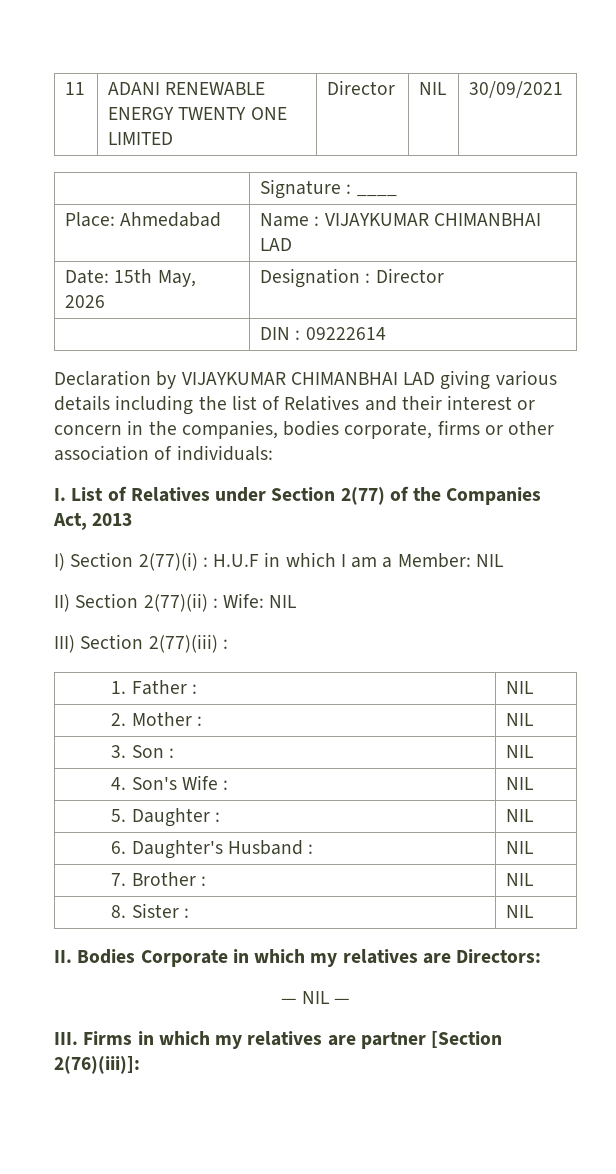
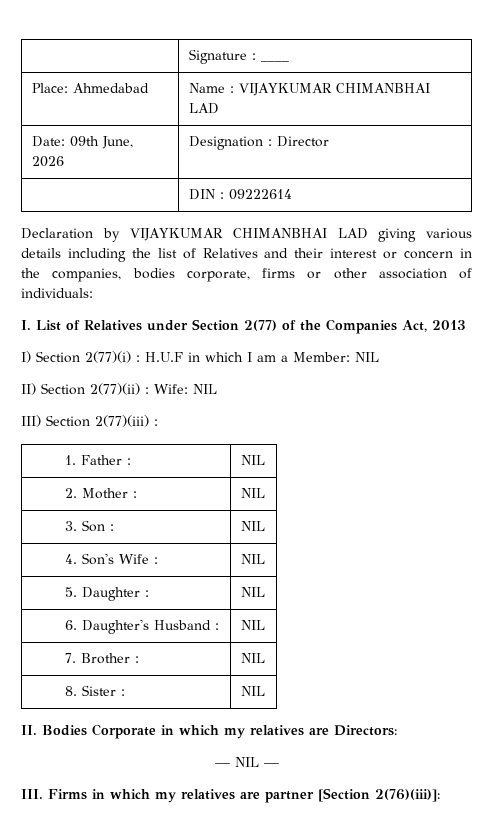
- 11 | ADANI RENEWABLE ENERGY TWENTY ONE LIMITED | Director | NIL | 30/09/2021
- Date: 15th May, 2026 | Designation : Director
+ Date: 09th June, 2026 | Designation : Director

